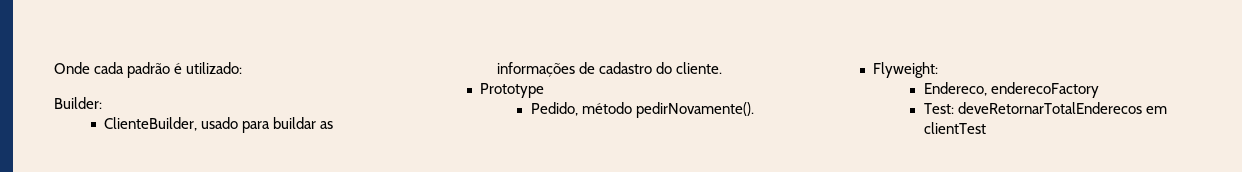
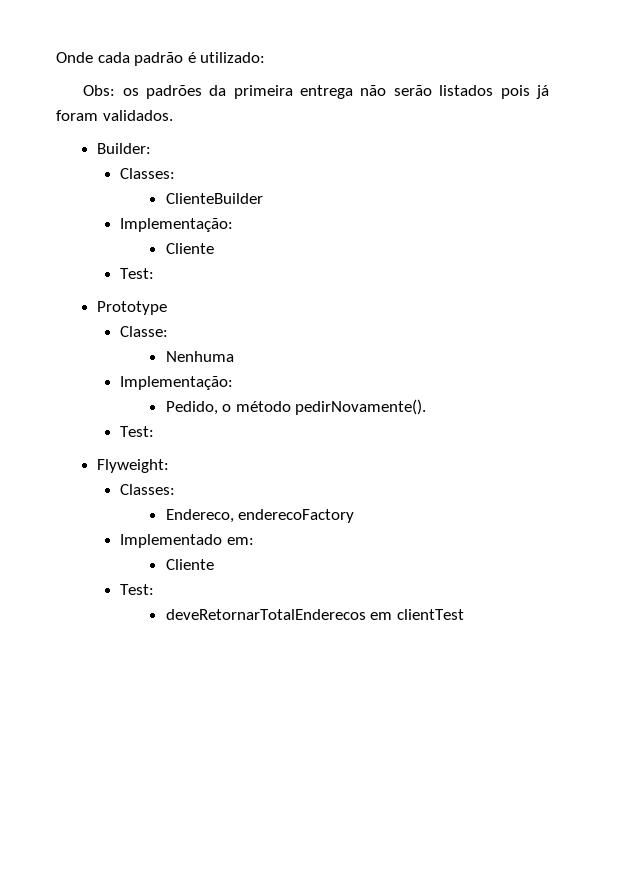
+ Obs: os padrões da primeira entrega não serão listados pois já foram validados.
  Builder:
- ClienteBuilder, usado para buildar as informações de cadastro do cliente.
+ Classes:
+ ClienteBuilder
+ Implementação:
+ Cliente
+ Test:
  Prototype
+ Classe:
+ Nenhuma
+ Implementação:
- Pedido, método pedirNovamente().
+ Pedido, o método pedirNovamente().
+ Test:
  Flyweight:
+ Classes:
- Test: deveRetornarTotalEnderecos em clientTest
+ Implementado em:
+ Cliente
+ Test:
+ deveRetornarTotalEnderecos em clientTest

